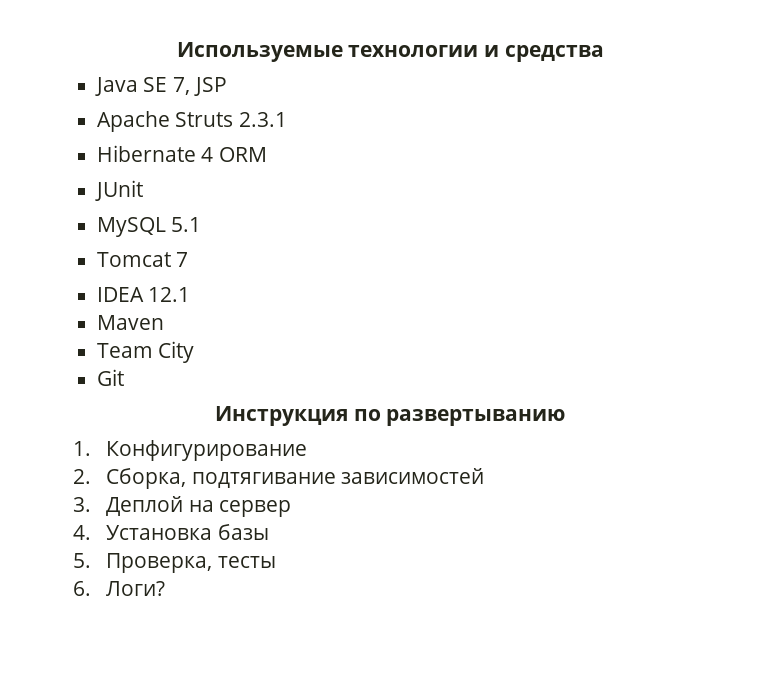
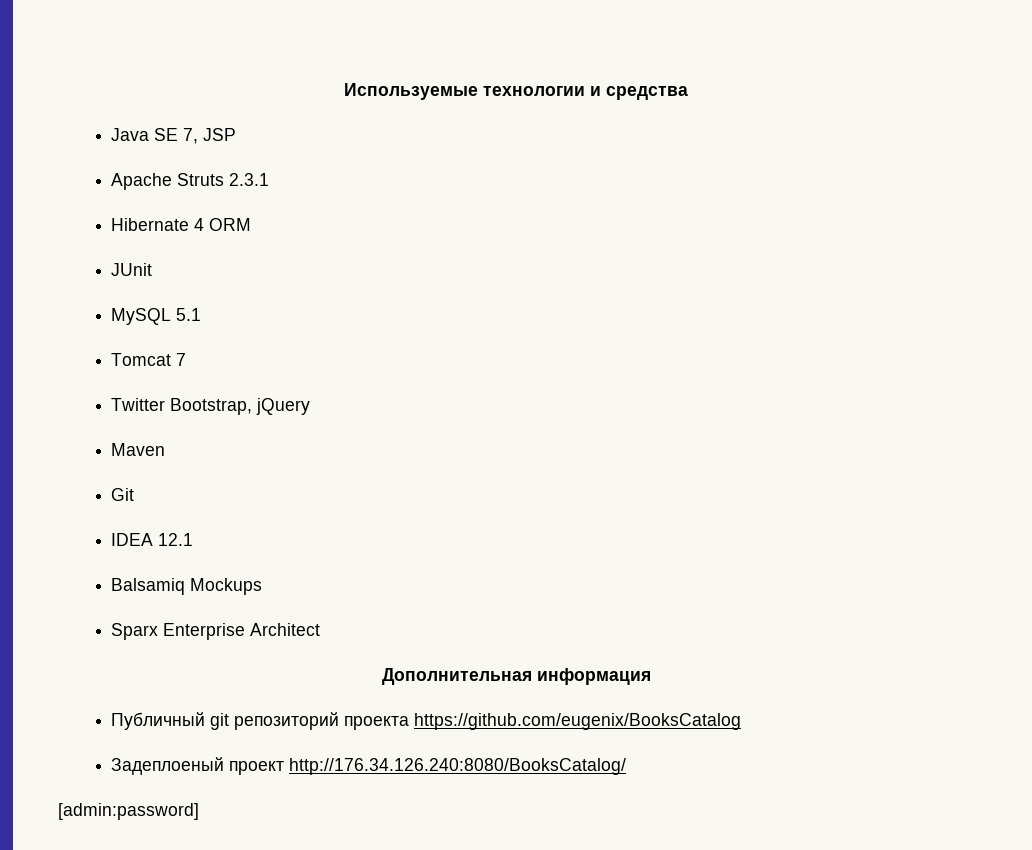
+ Twitter Bootstrap, jQuery
+ Maven
+ Git
  IDEA 12.1
- Maven
- Team City
- Git
- Инструкция по развертыванию
- 1. Конфигурирование
- 2. Сборка, подтягивание зависимостей
- 3. Деплой на сервер
- 4. Установка базы
- 5. Проверка, тесты
- 6. Логи?
+ Balsamiq Mockups
+ Sparx Enterprise Architect
+ Дополнительная информация
+ Публичный git репозиторий проекта https://github.com/eugenix/BooksCatalog
+ Задеплоеный проект http://176.34.126.240:8080/BooksCatalog/
+ [admin:password]

